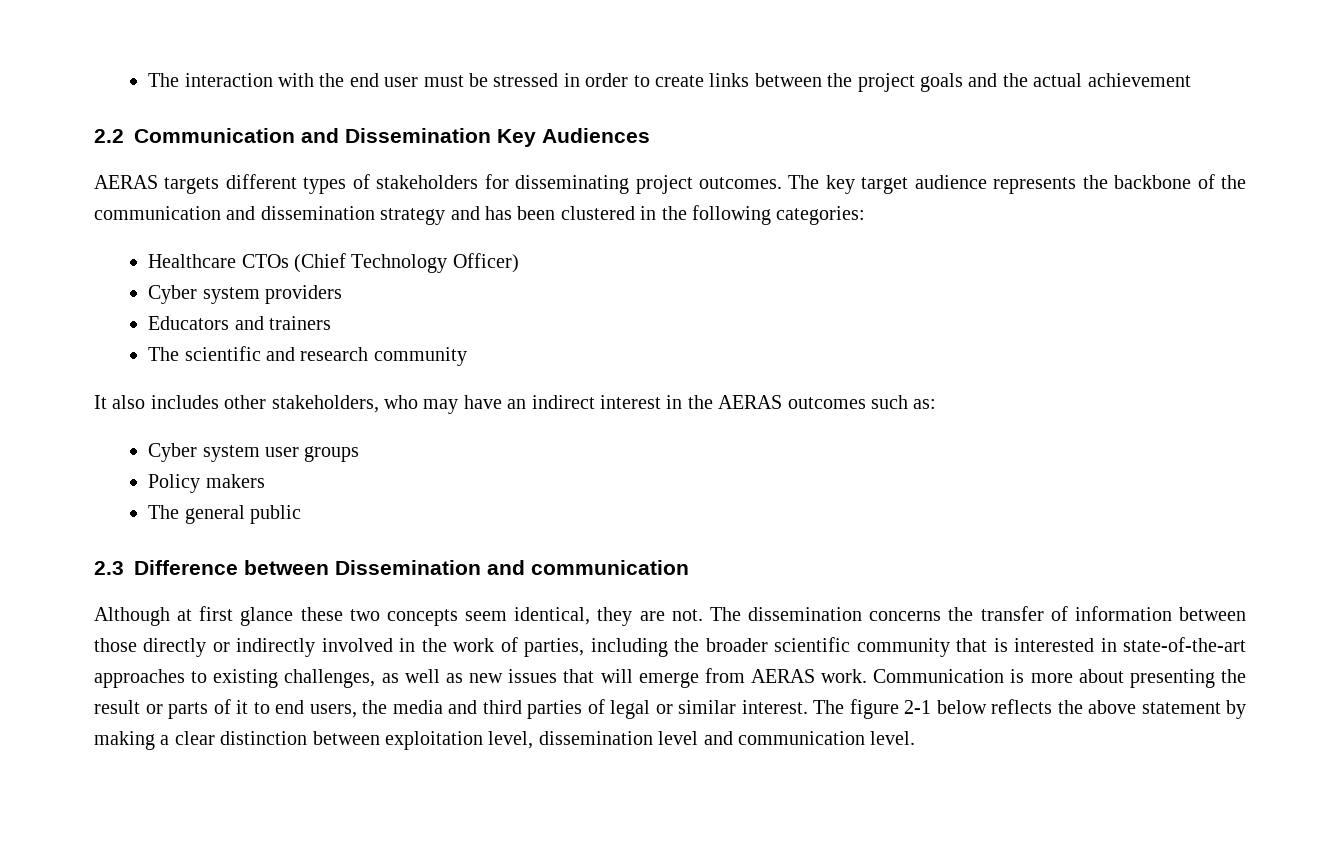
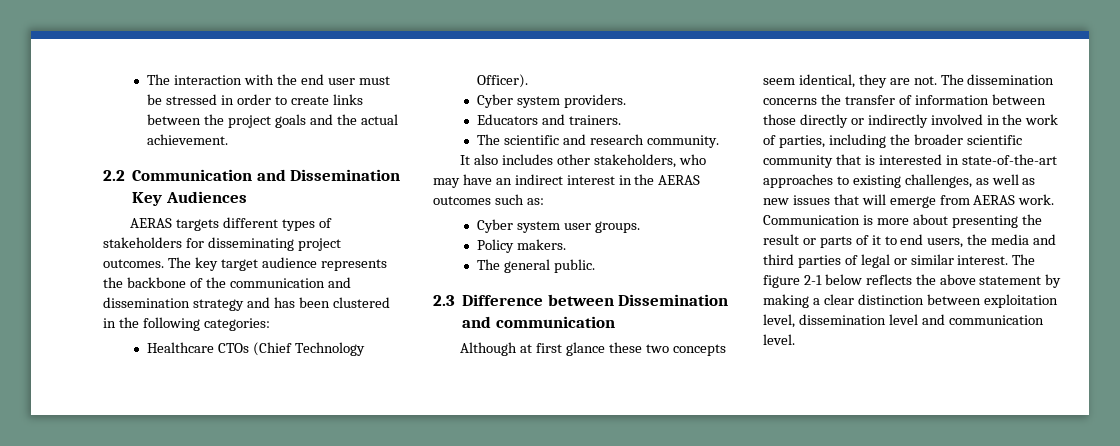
- The interaction with the end user must be stressed in order to create links between the project goals and the actual achievement
+ The interaction with the end user must be stressed in order to create links between the project goals and the actual achievement.
- Healthcare CTOs (Chief Technology Officer)
- Cyber system providers
+ Healthcare CTOs (Chief Technology Officer).
+ Cyber system providers.
- Educators and trainers
+ Educators and trainers.
- The scientific and research community
+ The scientific and research community.
- Cyber system user groups
+ Cyber system user groups.
- Policy makers
+ Policy makers.
- The general public
+ The general public.

